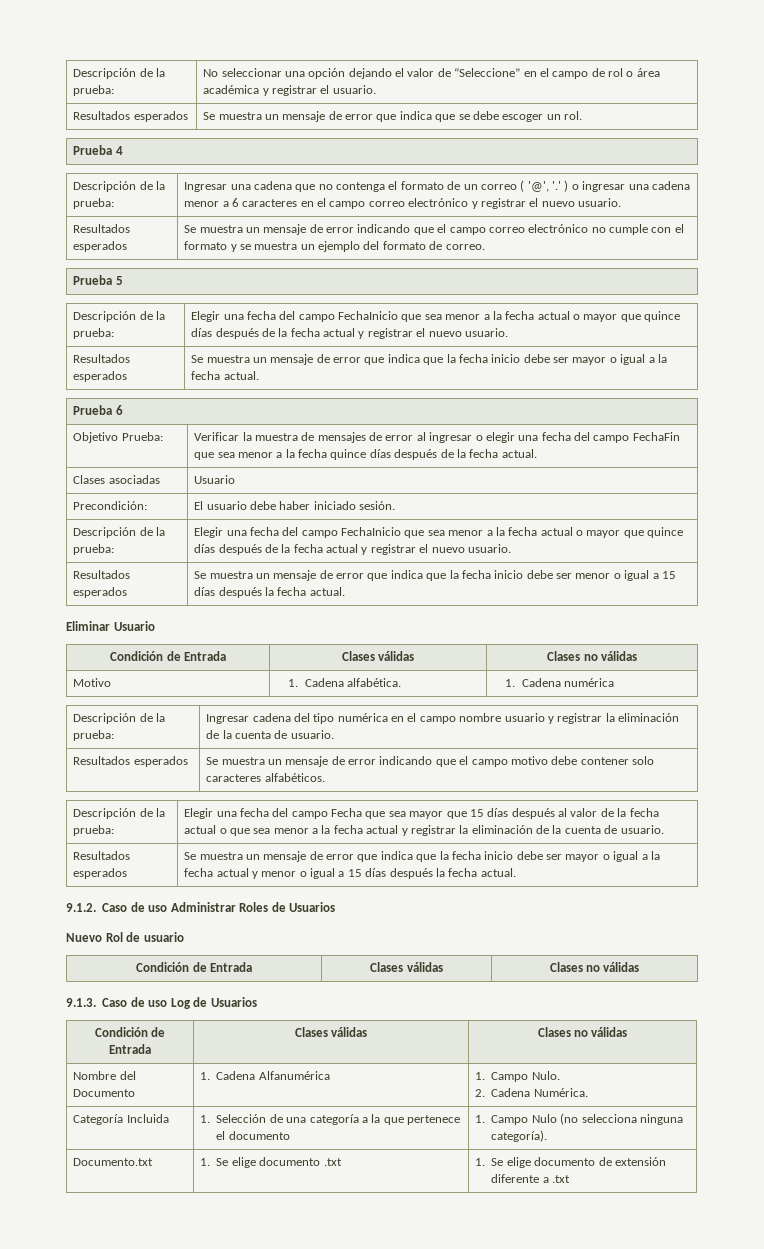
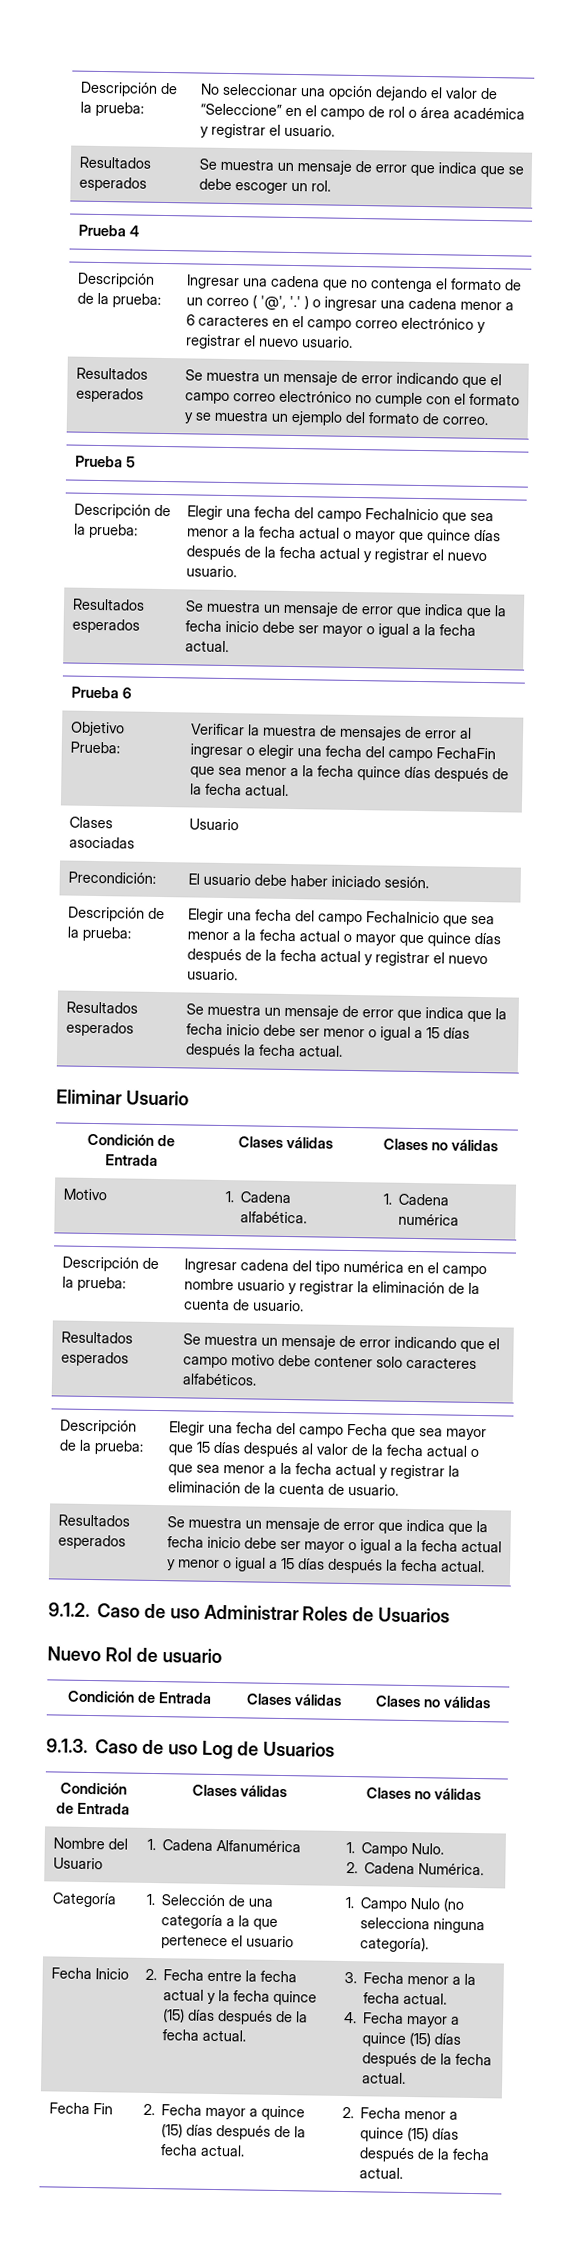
- Nombre del Documento | 1. Cadena Alfanumérica | 1. Campo Nulo.
+ Nombre del Usuario | 1. Cadena Alfanumérica | 1. Campo Nulo.
- Categoría Incluida | 1. Selección de una categoría a la que pertenece el documento | 1. Campo Nulo (no selecciona ninguna categoría).
+ Categoría | 1. Selección de una categoría a la que pertenece el usuario | 1. Campo Nulo (no selecciona ninguna categoría).
- Documento.txt | 1. Se elige documento .txt | 1. Se elige documento de extensión diferente a .txt
+ Fecha Inicio | 2. Fecha entre la fecha actual y la fecha quince (15) días después de la fecha actual. | 3. Fecha menor a la fecha actual.
+ 4. Fecha mayor a quince (15) días después de la fecha actual.
+ Fecha Fin | 2. Fecha mayor a quince (15) días después de la fecha actual. | 2. Fecha menor a quince (15) días después de la fecha actual.

